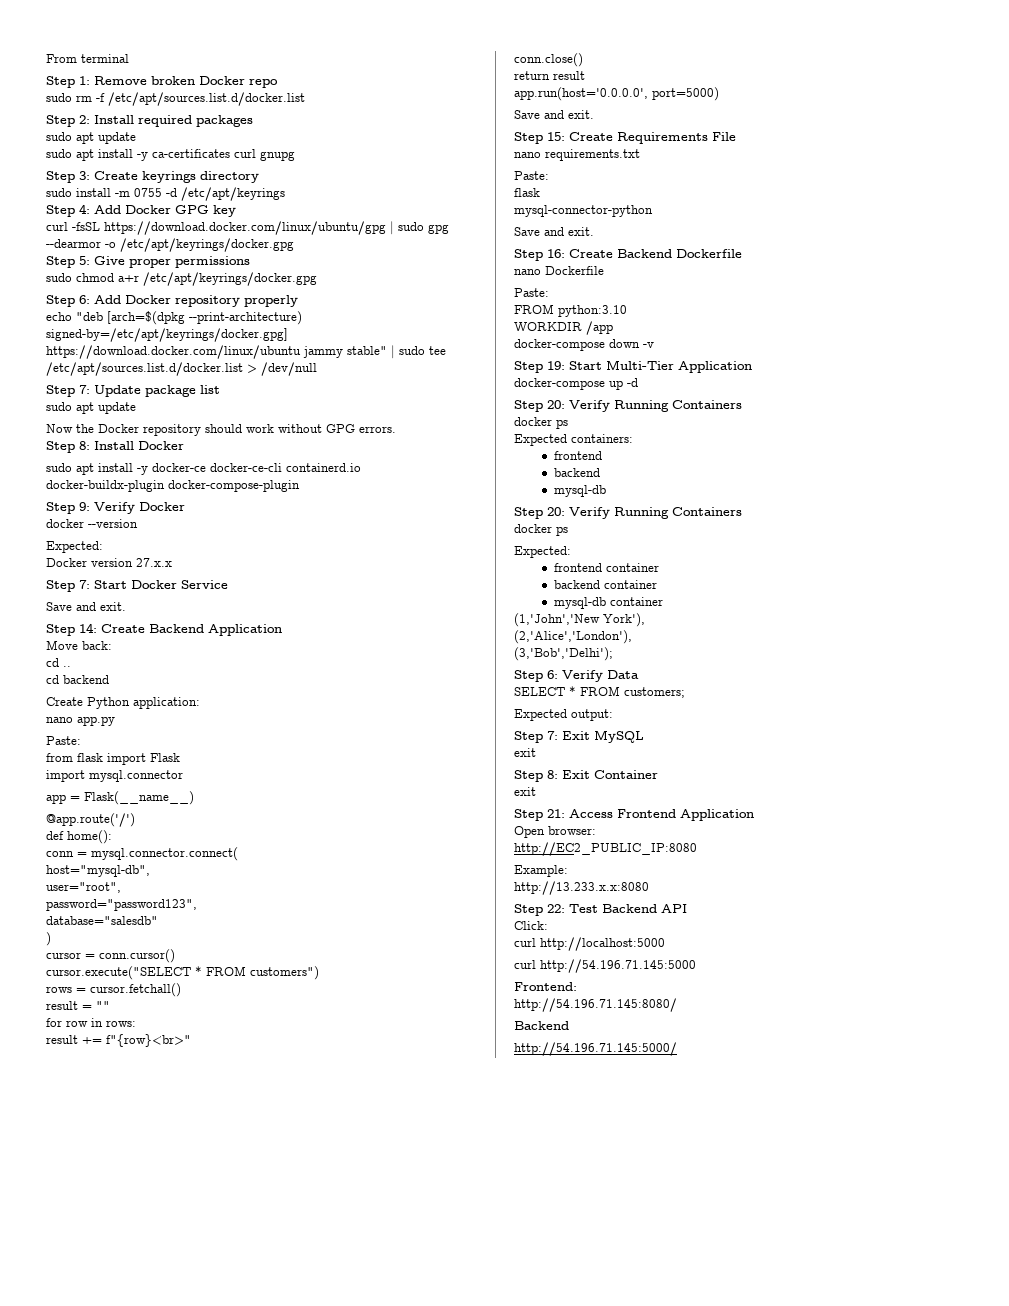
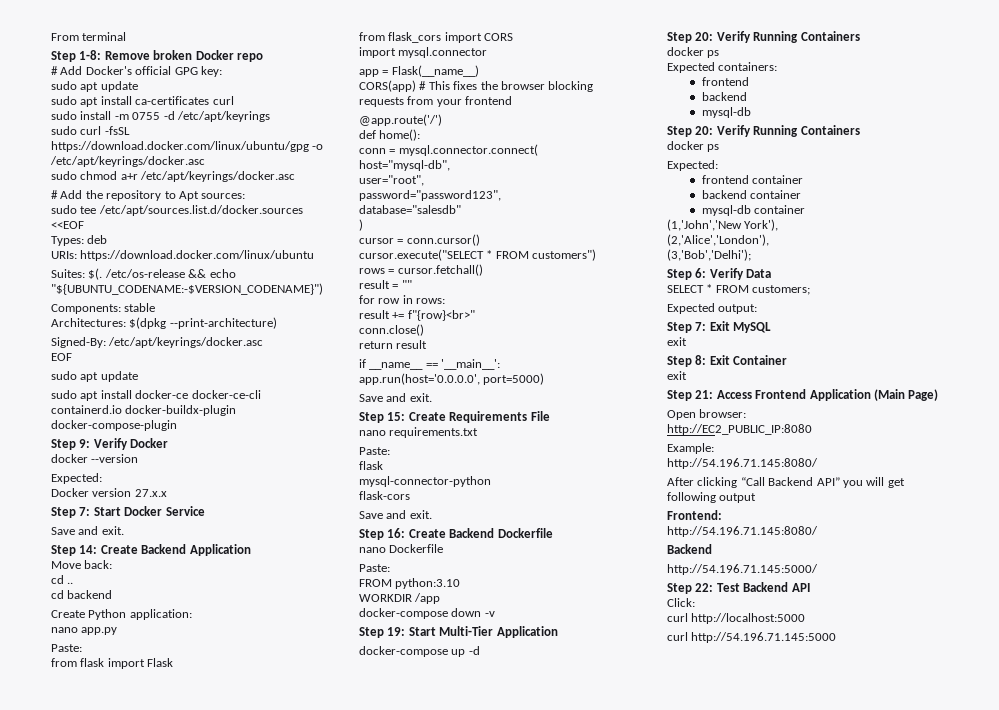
- Step 1: Remove broken Docker repo
+ Step 1-8: Remove broken Docker repo
- sudo rm -f /etc/apt/sources.list.d/docker.list
- Step 2: Install required packages
+ # Add Docker's official GPG key:
  sudo apt update
- sudo apt install -y ca-certificates curl gnupg
- Step 3: Create keyrings directory
+ sudo apt install ca-certificates curl
- Step 4: Add Docker GPG key
- curl -fsSL https://download.docker.com/linux/ubuntu/gpg | sudo gpg --dearmor -o /etc/apt/keyrings/docker.gpg
- Step 5: Give proper permissions
- sudo chmod a+r /etc/apt/keyrings/docker.gpg
- Step 6: Add Docker repository properly
- echo "deb [arch=$(dpkg --print-architecture) signed-by=/etc/apt/keyrings/docker.gpg] https://download.docker.com/linux/ubuntu jammy stable" | sudo tee /etc/apt/sources.list.d/docker.list > /dev/null
- Step 7: Update package list
+ sudo curl -fsSL https://download.docker.com/linux/ubuntu/gpg -o /etc/apt/keyrings/docker.asc
+ sudo chmod a+r /etc/apt/keyrings/docker.asc
+ # Add the repository to Apt sources:
+ sudo tee /etc/apt/sources.list.d/docker.sources <<EOF
+ Types: deb
+ URIs: https://download.docker.com/linux/ubuntu
+ Suites: $(. /etc/os-release && echo "${UBUNTU_CODENAME:-$VERSION_CODENAME}")
+ Components: stable
+ Architectures: $(dpkg --print-architecture)
+ Signed-By: /etc/apt/keyrings/docker.asc
+ EOF
  sudo apt update
- Now the Docker repository should work without GPG errors.
- Step 8: Install Docker
- sudo apt install -y docker-ce docker-ce-cli containerd.io docker-buildx-plugin docker-compose-plugin
+ sudo apt install docker-ce docker-ce-cli containerd.io docker-buildx-plugin docker-compose-plugin
+ from flask_cors import CORS
+ CORS(app) # This fixes the browser blocking requests from your frontend
+ if __name__ == '__main__':
+ flask-cors
- Step 21: Access Frontend Application
+ Step 21: Access Frontend Application (Main Page)
  Example:
- http://13.233.x.x:8080
+ http://54.196.71.145:8080/
+ After clicking “Call Backend API” you will get following output
+ Frontend:
+ http://54.196.71.145:8080/
+ Backend
+ http://54.196.71.145:5000/
- Frontend:
- http://54.196.71.145:8080/
- Backend
- http://54.196.71.145:5000/

